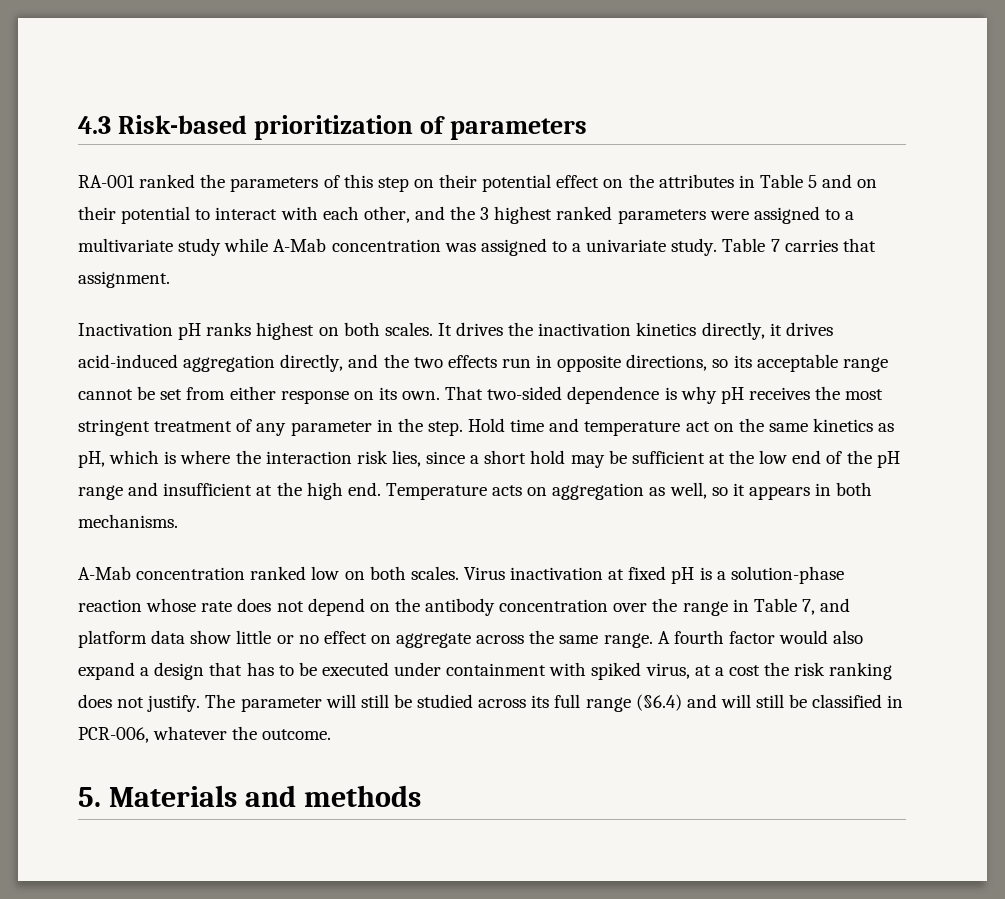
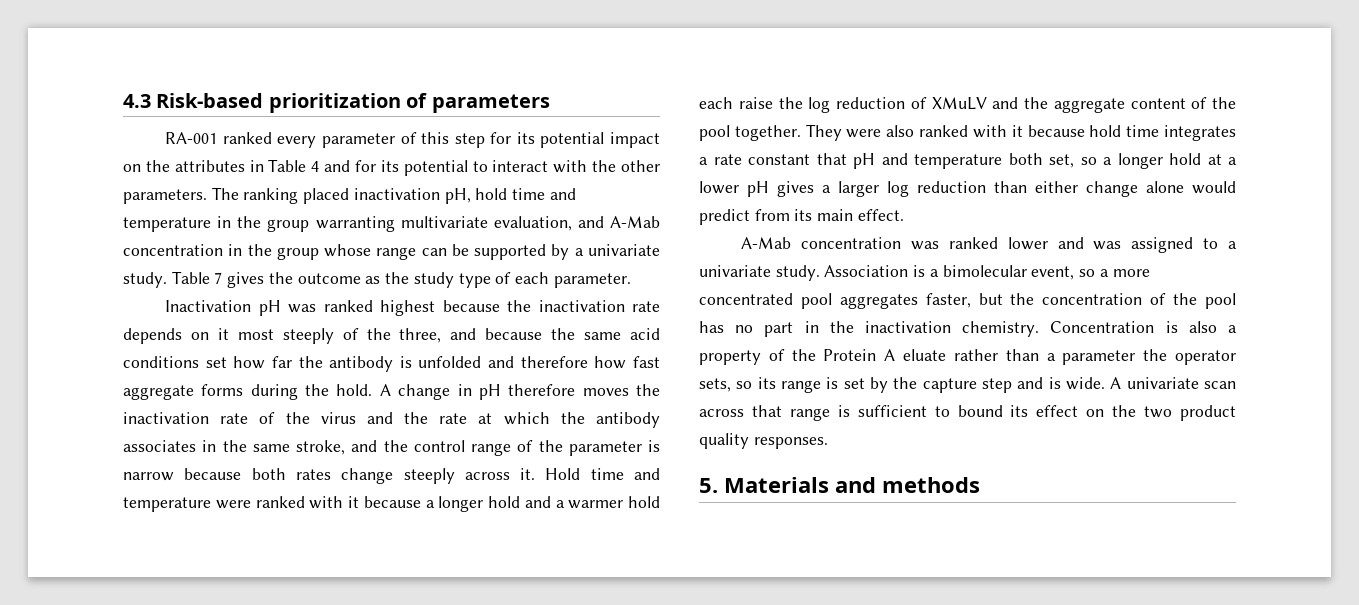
- RA-001 ranked the parameters of this step on their potential effect on the attributes in Table 5 and on their potential to interact with each other, and the 3 highest ranked parameters were assigned to a multivariate study while A-Mab concentration was assigned to a univariate study.
+ RA-001 ranked every parameter of this step for its potential impact on the attributes in Table 4 and for its potential to interact with the other parameters. The ranking placed inactivation pH, hold time and temperature in the group warranting multivariate evaluation, and A-Mab concentration in the group whose range can be supported by a univariate study. Table 7 gives the outcome as the study type of each parameter.
+ Inactivation pH was ranked highest because the inactivation rate depends on it most steeply of the three, and because the same acid conditions set how far the antibody is unfolded and therefore how fast aggregate forms during the hold. A change in pH therefore moves the inactivation rate of the virus and the rate at which the antibody associates in the same stroke, and the control range of the parameter is narrow because both rates change steeply across it. Hold time and temperature were ranked with it because a longer hold and a warmer hold each raise the log reduction of XMuLV and the aggregate content of the pool together. They were also ranked with it because hold time integrates a rate constant that pH and temperature both set, so a longer hold at a lower pH gives a larger log reduction than either change alone would predict from its main effect.
+ A-Mab concentration was ranked lower and was assigned to a univariate study.
- Table 7 carries that assignment.
- Inactivation pH ranks highest on both scales. It drives the inactivation kinetics directly, it drives acid-induced aggregation directly, and the two effects run in opposite directions, so its acceptable range cannot be set from either response on its own. That two-sided dependence is why pH receives the most stringent treatment of any parameter in the step. Hold time and temperature act on the same kinetics as pH, which is where the interaction risk lies, since a short hold may be sufficient at the low end of the pH range and insufficient at the high end. Temperature acts on aggregation as well, so it appears in both mechanisms.
- A-Mab concentration ranked low on both scales. Virus inactivation at fixed pH is a solution-phase reaction whose rate does not depend on the antibody concentration over the range in Table 7, and platform data show little or no effect on aggregate across the same range. A fourth factor would also expand a design that has to be executed under containment with spiked virus, at a cost the risk ranking does not justify. The parameter will still be studied across its full range (§6.4) and will still be classified in PCR-006, whatever the outcome.
+ Association is a bimolecular event, so a more concentrated pool aggregates faster, but the concentration of the pool has no part in the inactivation chemistry. Concentration is also a property of the Protein A eluate rather than a parameter the operator sets, so its range is set by the capture step and is wide. A univariate scan across that range is sufficient to bound its effect on the two product quality responses.

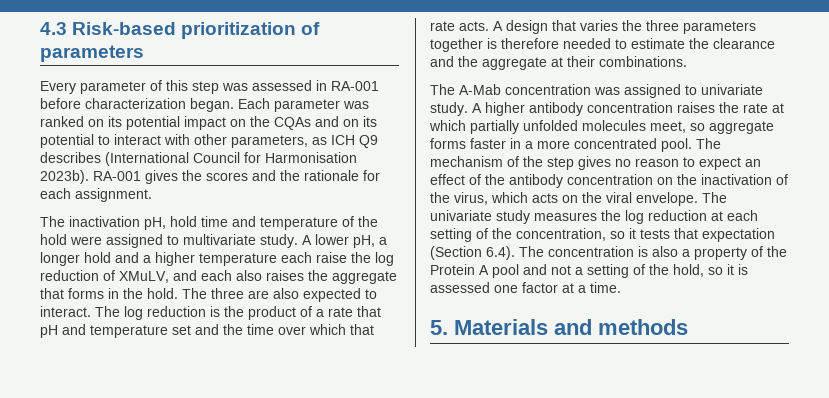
- RA-001 ranked every parameter of this step for its potential impact on the attributes in Table 4 and for its potential to interact with the other parameters. The ranking placed inactivation pH, hold time and temperature in the group warranting multivariate evaluation, and A-Mab concentration in the group whose range can be supported by a univariate study. Table 7 gives the outcome as the study type of each parameter.
- Inactivation pH was ranked highest because the inactivation rate depends on it most steeply of the three, and because the same acid conditions set how far the antibody is unfolded and therefore how fast aggregate forms during the hold. A change in pH therefore moves the inactivation rate of the virus and the rate at which the antibody associates in the same stroke, and the control range of the parameter is narrow because both rates change steeply across it. Hold time and temperature were ranked with it because a longer hold and a warmer hold each raise the log reduction of XMuLV and the aggregate content of the pool together. They were also ranked with it because hold time integrates a rate constant that pH and temperature both set, so a longer hold at a lower pH gives a larger log reduction than either change alone would predict from its main effect.
- A-Mab concentration was ranked lower and was assigned to a univariate study. Association is a bimolecular event, so a more concentrated pool aggregates faster, but the concentration of the pool has no part in the inactivation chemistry. Concentration is also a property of the Protein A eluate rather than a parameter the operator sets, so its range is set by the capture step and is wide. A univariate scan across that range is sufficient to bound its effect on the two product quality responses.
+ Every parameter of this step was assessed in RA-001 before characterization began. Each parameter was ranked on its potential impact on the CQAs and on its potential to interact with other parameters, as ICH Q9 describes (International Council for Harmonisation 2023b). RA-001 gives the scores and the rationale for each assignment.
+ The inactivation pH, hold time and temperature of the hold were assigned to multivariate study. A lower pH, a longer hold and a higher temperature each raise the log reduction of XMuLV, and each also raises the aggregate that forms in the hold. The three are also expected to interact. The log reduction is the product of a rate that pH and temperature set and the time over which that rate acts. A design that varies the three parameters together is therefore needed to estimate the clearance and the aggregate at their combinations.
+ The A-Mab concentration was assigned to univariate study. A higher antibody concentration raises the rate at which partially unfolded molecules meet, so aggregate forms faster in a more concentrated pool. The mechanism of the step gives no reason to expect an effect of the antibody concentration on the inactivation of the virus, which acts on the viral envelope. The univariate study measures the log reduction at each setting of the concentration, so it tests that expectation (Section 6.4). The concentration is also a property of the Protein A pool and not a setting of the hold, so it is assessed one factor at a time.

